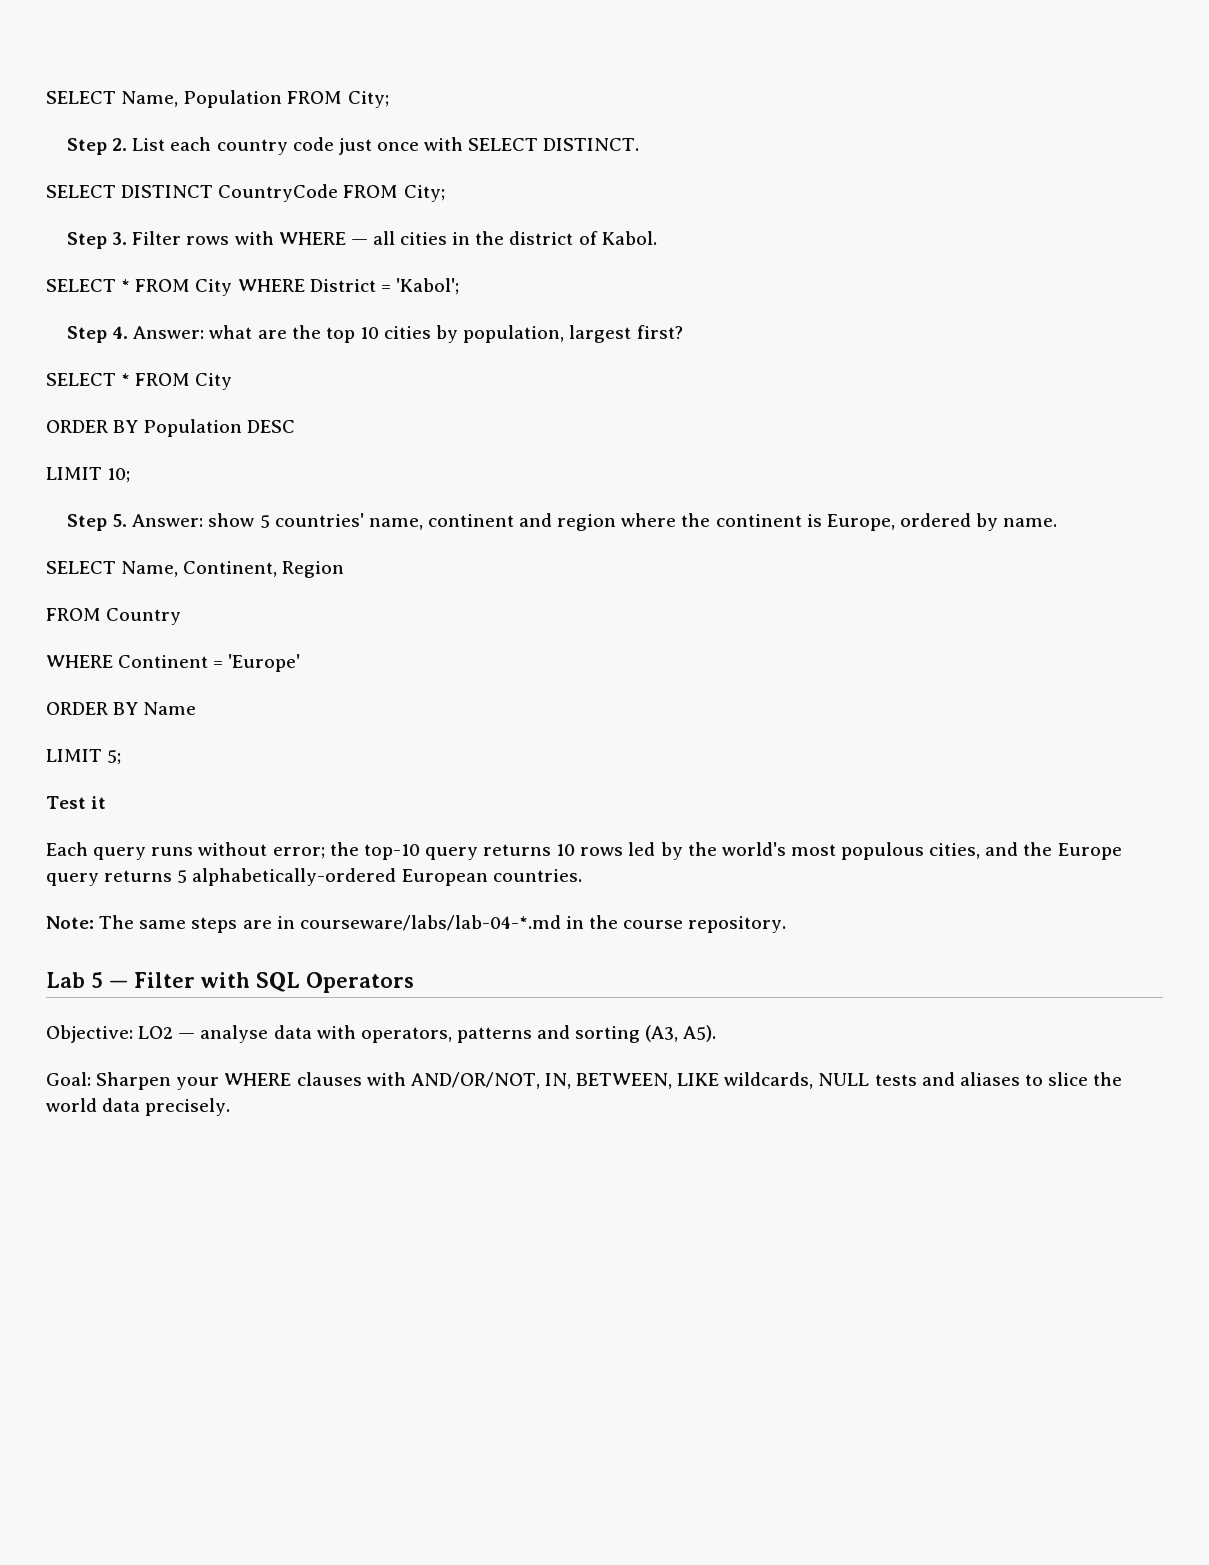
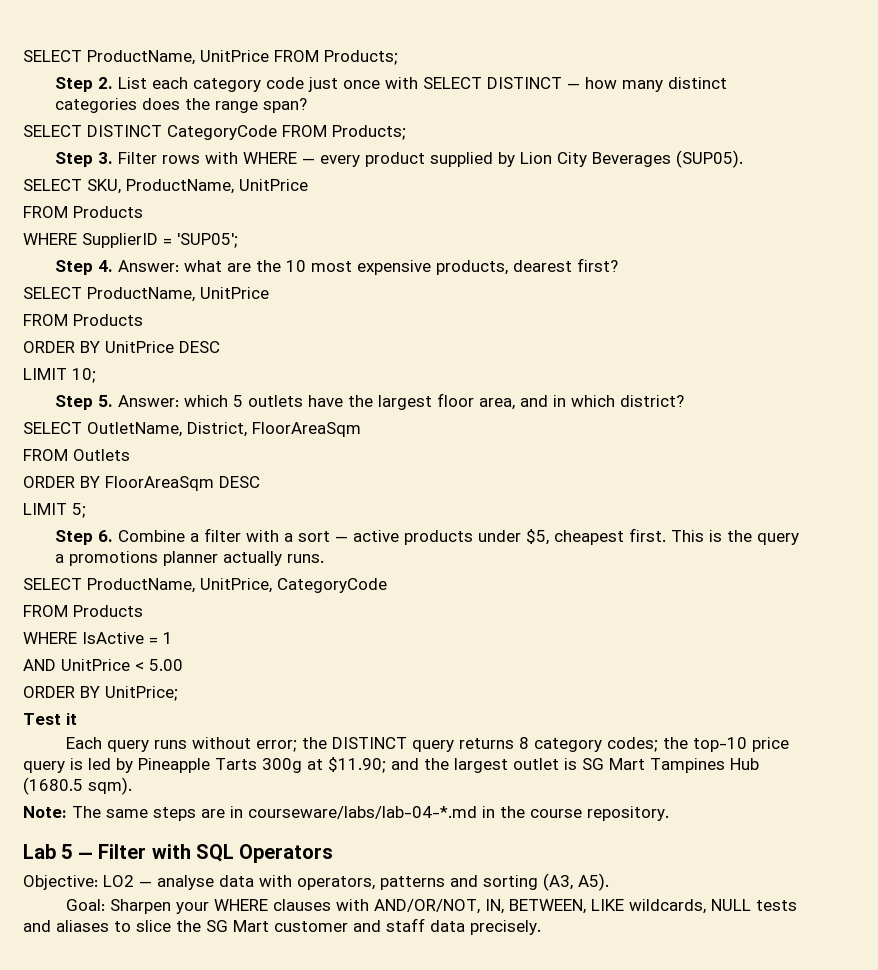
- SELECT Name, Population FROM City;
+ SELECT ProductName, UnitPrice FROM Products;
- Step 2. List each country code just once with SELECT DISTINCT.
- SELECT DISTINCT CountryCode FROM City;
+ Step 2. List each category code just once with SELECT DISTINCT — how many distinct categories does the range span?
+ SELECT DISTINCT CategoryCode FROM Products;
- Step 3. Filter rows with WHERE — all cities in the district of Kabol.
- SELECT * FROM City WHERE District = 'Kabol';
+ Step 3. Filter rows with WHERE — every product supplied by Lion City Beverages (SUP05).
+ SELECT SKU, ProductName, UnitPrice
+ FROM Products
+ WHERE SupplierID = 'SUP05';
- Step 4. Answer: what are the top 10 cities by population, largest first?
- SELECT * FROM City
- ORDER BY Population DESC
+ Step 4. Answer: what are the 10 most expensive products, dearest first?
+ SELECT ProductName, UnitPrice
+ FROM Products
+ ORDER BY UnitPrice DESC
- Step 5. Answer: show 5 countries' name, continent and region where the continent is Europe, ordered by name.
- SELECT Name, Continent, Region
- FROM Country
- WHERE Continent = 'Europe'
- ORDER BY Name
+ Step 5. Answer: which 5 outlets have the largest floor area, and in which district?
+ SELECT OutletName, District, FloorAreaSqm
+ FROM Outlets
+ ORDER BY FloorAreaSqm DESC
+ Step 6. Combine a filter with a sort — active products under $5, cheapest first. This is the query a promotions planner actually runs.
+ SELECT ProductName, UnitPrice, CategoryCode
+ FROM Products
+ WHERE IsActive = 1
+ AND UnitPrice < 5.00
+ ORDER BY UnitPrice;
- Each query runs without error; the top-10 query returns 10 rows led by the world's most populous cities, and the Europe query returns 5 alphabetically-ordered European countries.
+ Each query runs without error; the DISTINCT query returns 8 category codes; the top-10 price query is led by Pineapple Tarts 300g at $11.90; and the largest outlet is SG Mart Tampines Hub (1680.5 sqm).
- Goal: Sharpen your WHERE clauses with AND/OR/NOT, IN, BETWEEN, LIKE wildcards, NULL tests and aliases to slice the world data precisely.
+ Goal: Sharpen your WHERE clauses with AND/OR/NOT, IN, BETWEEN, LIKE wildcards, NULL tests and aliases to slice the SG Mart customer and staff data precisely.

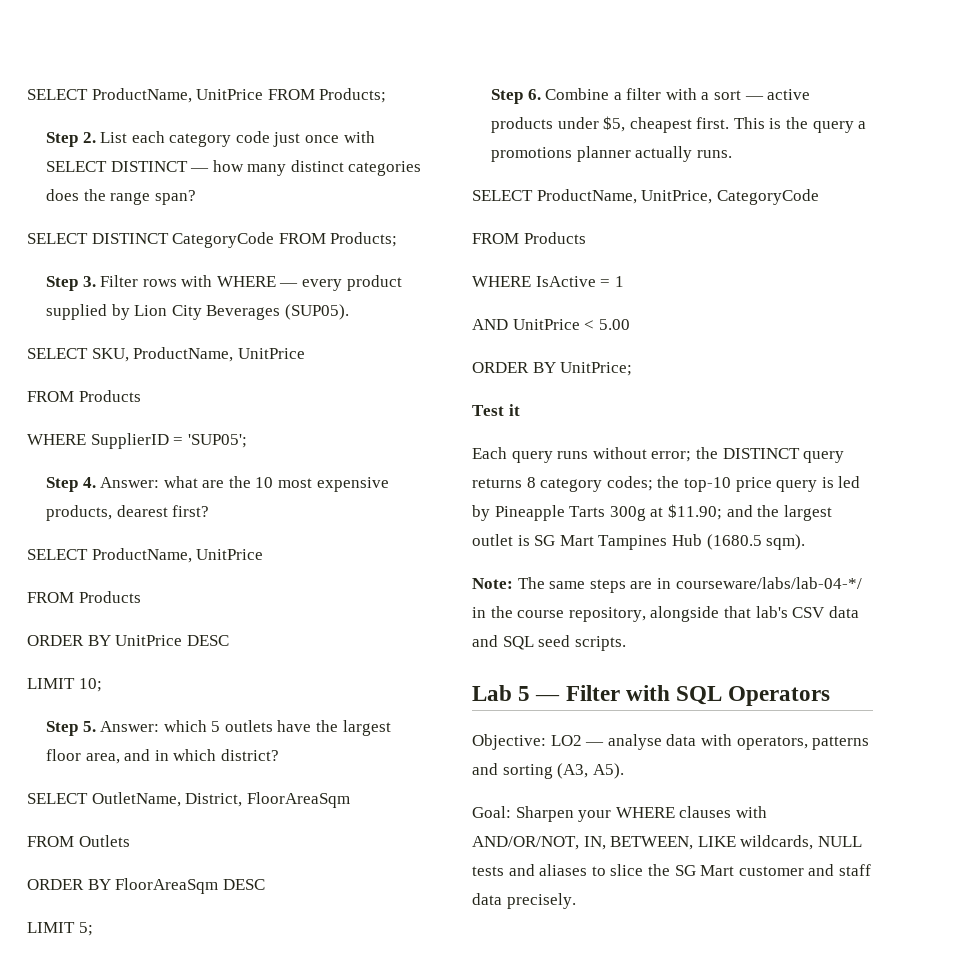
- Note: The same steps are in courseware/labs/lab-04-*.md in the course repository.
+ Note: The same steps are in courseware/labs/lab-04-*/ in the course repository, alongside that lab's CSV data and SQL seed scripts.

